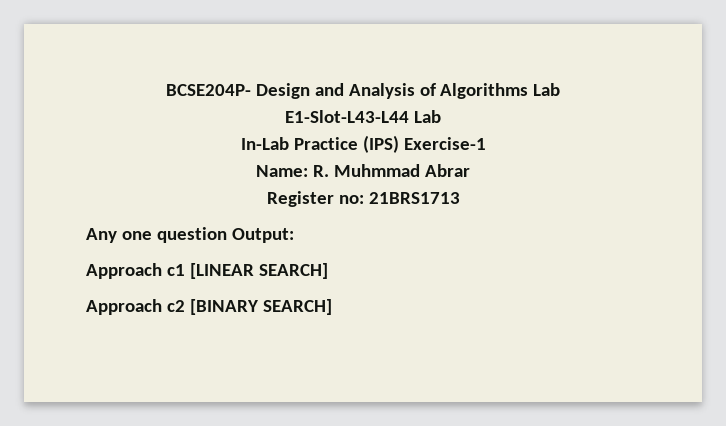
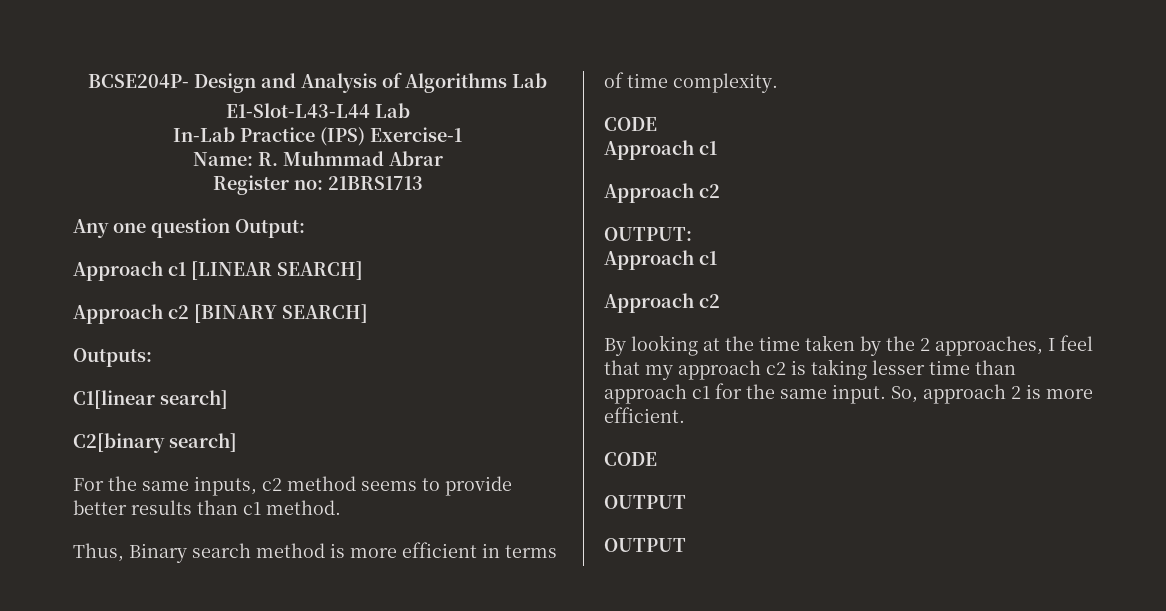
+ Outputs:
+ C1[linear search]
+ C2[binary search]
+ For the same inputs, c2 method seems to provide better results than c1 method.
+ Thus, Binary search method is more efficient in terms of time complexity.
+ CODE
+ Approach c1
+ Approach c2
+ OUTPUT:
+ Approach c1
+ Approach c2
+ By looking at the time taken by the 2 approaches, I feel that my approach c2 is taking lesser time than approach c1 for the same input. So, approach 2 is more efficient.
+ CODE
+ OUTPUT
+ OUTPUT

